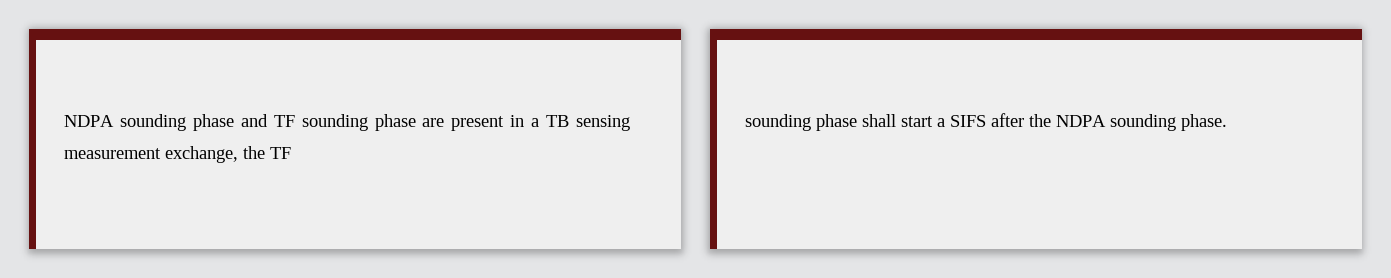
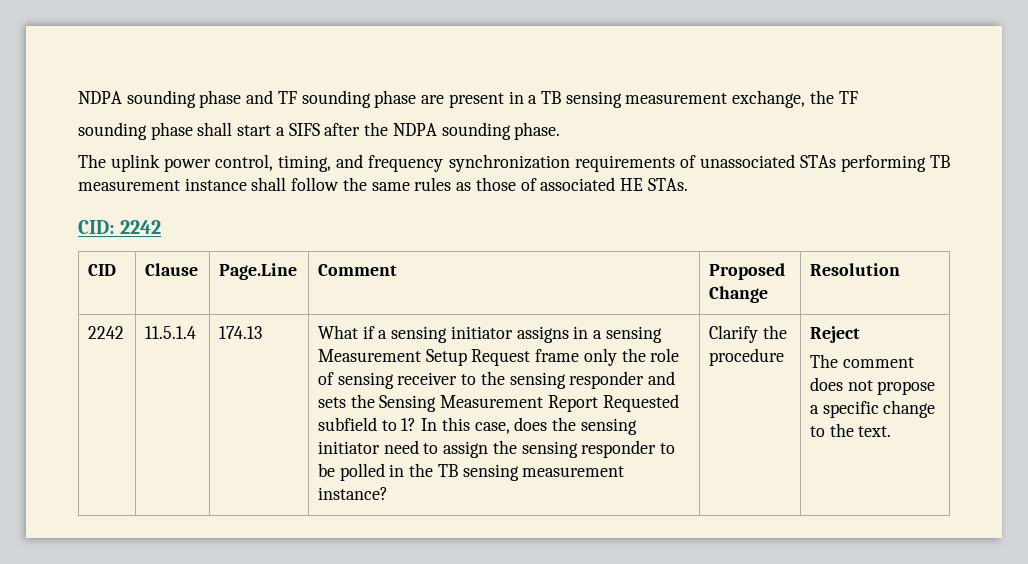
+ The uplink power control, timing, and frequency synchronization requirements of unassociated STAs performing TB measurement instance shall follow the same rules as those of associated HE STAs.
+ CID: 2242
+ CID | Clause | Page.Line | Comment | Proposed Change | Resolution
+ 2242 | 11.5.1.4 | 174.13 | What if a sensing initiator assigns in a sensing Measurement Setup Request frame only the role of sensing receiver to the sensing responder and sets the Sensing Measurement Report Requested subfield to 1? In this case, does the sensing initiator need to assign the sensing responder to be polled in the TB sensing measurement instance? | Clarify the procedure | Reject
+ The comment does not propose a specific change to the text.

